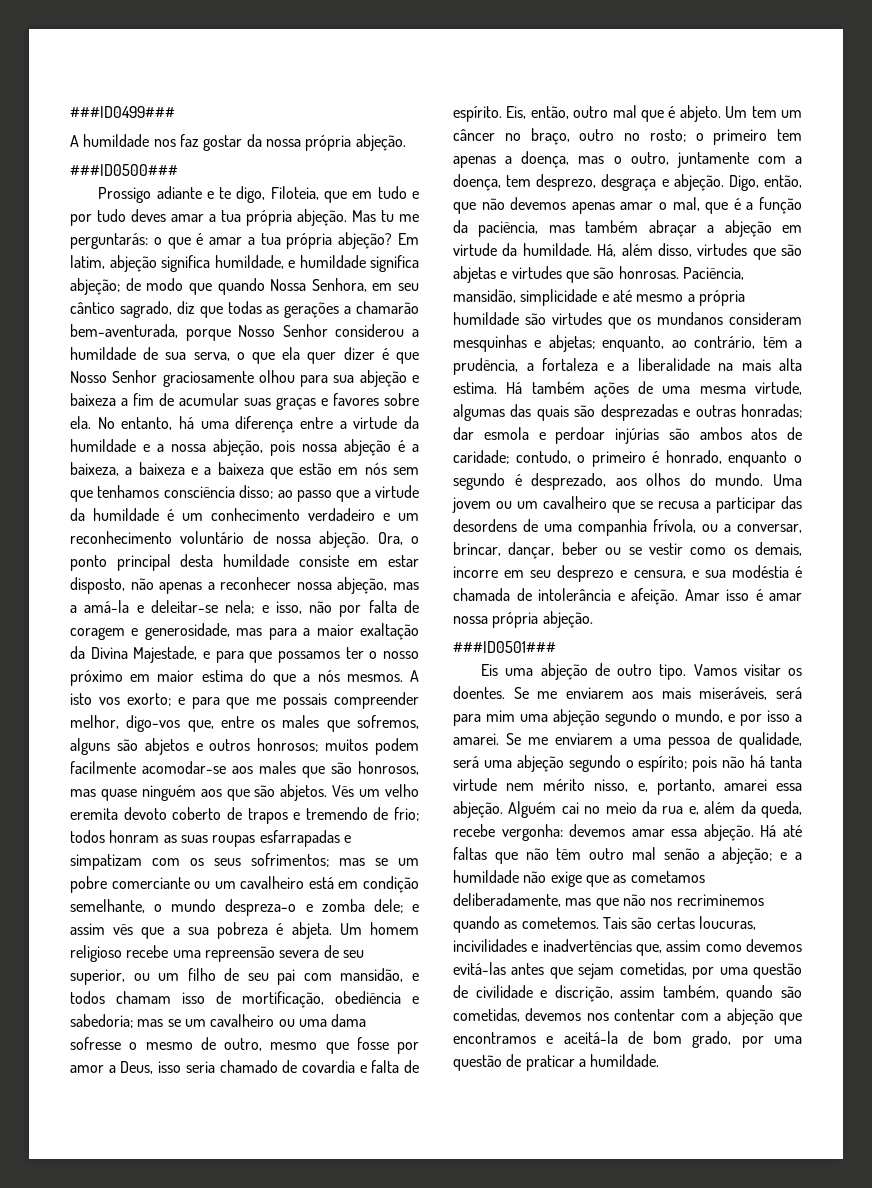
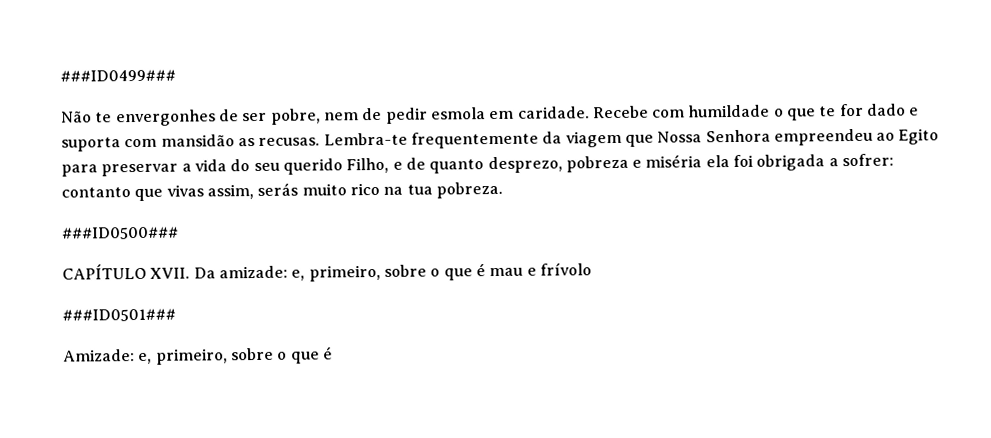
- A humildade nos faz gostar da nossa própria abjeção.
+ Não te envergonhes de ser pobre, nem de pedir esmola em caridade. Recebe com humildade o que te for dado e suporta com mansidão as recusas. Lembra-te frequentemente da viagem que Nossa Senhora empreendeu ao Egito para preservar a vida do seu querido Filho, e de quanto desprezo, pobreza e miséria ela foi obrigada a sofrer: contanto que vivas assim, serás muito rico na tua pobreza.
  ###ID0500###
- Prossigo adiante e te digo, Filoteia, que em tudo e por tudo deves amar a tua própria abjeção. Mas tu me perguntarás: o que é amar a tua própria abjeção? Em latim, abjeção significa humildade, e humildade significa abjeção; de modo que quando Nossa Senhora, em seu cântico sagrado, diz que todas as gerações a chamarão bem-aventurada, porque Nosso Senhor considerou a humildade de sua serva, o que ela quer dizer é que Nosso Senhor graciosamente olhou para sua abjeção e baixeza a fim de acumular suas graças e favores sobre ela. No entanto, há uma diferença entre a virtude da humildade e a nossa abjeção, pois nossa abjeção é a baixeza, a baixeza e a baixeza que estão em nós sem que tenhamos consciência disso; ao passo que a virtude da humildade é um conhecimento verdadeiro e um reconhecimento voluntário de nossa abjeção. Ora, o ponto principal desta humildade consiste em estar disposto, não apenas a reconhecer nossa abjeção, mas a amá-la e deleitar-se nela; e isso, não por falta de coragem e generosidade, mas para a maior exaltação da Divina Majestade, e para que possamos ter o nosso próximo em maior estima do que a nós mesmos. A isto vos exorto; e para que me possais compreender melhor, digo-vos que, entre os males que sofremos, alguns são abjetos e outros honrosos; muitos podem facilmente acomodar-se aos males que são honrosos, mas quase ninguém aos que são abjetos. Vês um velho eremita devoto coberto de trapos e tremendo de frio; todos honram as suas roupas esfarrapadas e simpatizam com os seus sofrimentos; mas se um pobre comerciante ou um cavalheiro está em condição semelhante, o mundo despreza-o e zomba dele; e assim vês que a sua pobreza é abjeta. Um homem religioso recebe uma repreensão severa de seu superior, ou um filho de seu pai com mansidão, e todos chamam isso de mortificação, obediência e sabedoria; mas se um cavalheiro ou uma dama sofresse o mesmo de outro, mesmo que fosse por amor a Deus, isso seria chamado de covardia e falta de espírito. Eis, então, outro mal que é abjeto. Um tem um câncer no braço, outro no rosto; o primeiro tem apenas a doença, mas o outro, juntamente com a doença, tem desprezo, desgraça e abjeção. Digo, então, que não devemos apenas amar o mal, que é a função da paciência, mas também abraçar a abjeção em virtude da humildade. Há, além disso, virtudes que são abjetas e virtudes que são honrosas. Paciência, mansidão, simplicidade e até mesmo a própria humildade são virtudes que os mundanos consideram mesquinhas e abjetas; enquanto, ao contrário, têm a prudência, a fortaleza e a liberalidade na mais alta estima. Há também ações de uma mesma virtude, algumas das quais são desprezadas e outras honradas; dar esmola e perdoar injúrias são ambos atos de caridade; contudo, o primeiro é honrado, enquanto o segundo é desprezado, aos olhos do mundo. Uma jovem ou um cavalheiro que se recusa a participar das desordens de uma companhia frívola, ou a conversar, brincar, dançar, beber ou se vestir como os demais, incorre em seu desprezo e censura, e sua modéstia é chamada de intolerância e afeição. Amar isso é amar nossa própria abjeção.
+ CAPÍTULO XVII. Da amizade: e, primeiro, sobre o que é mau e frívolo
  ###ID0501###
- Eis uma abjeção de outro tipo. Vamos visitar os doentes. Se me enviarem aos mais miseráveis, será para mim uma abjeção segundo o mundo, e por isso a amarei. Se me enviarem a uma pessoa de qualidade, será uma abjeção segundo o espírito; pois não há tanta virtude nem mérito nisso, e, portanto, amarei essa abjeção. Alguém cai no meio da rua e, além da queda, recebe vergonha: devemos amar essa abjeção. Há até faltas que não têm outro mal senão a abjeção; e a humildade não exige que as cometamos deliberadamente, mas que não nos recriminemos quando as cometemos. Tais são certas loucuras, incivilidades e inadvertências que, assim como devemos evitá-las antes que sejam cometidas, por uma questão de civilidade e discrição, assim também, quando são cometidas, devemos nos contentar com a abjeção que encontramos e aceitá-la de bom grado, por uma questão de praticar a humildade.
+ Amizade: e, primeiro, sobre o que é

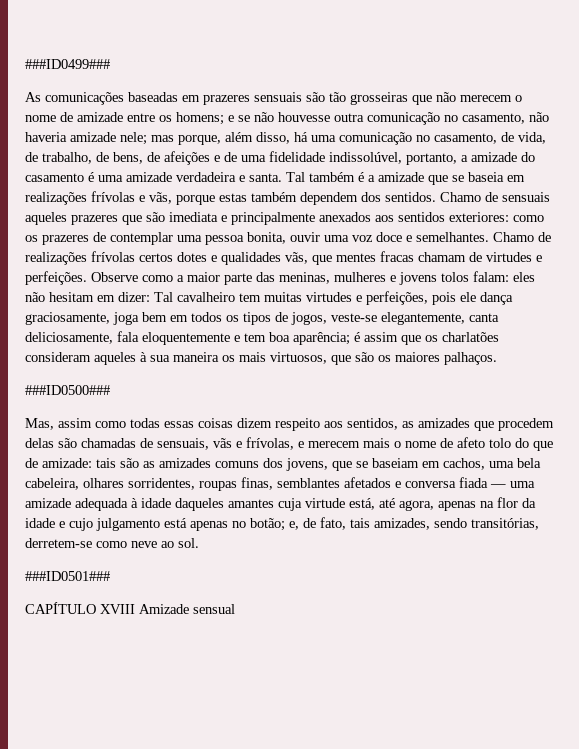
- Não te envergonhes de ser pobre, nem de pedir esmola em caridade. Recebe com humildade o que te for dado e suporta com mansidão as recusas. Lembra-te frequentemente da viagem que Nossa Senhora empreendeu ao Egito para preservar a vida do seu querido Filho, e de quanto desprezo, pobreza e miséria ela foi obrigada a sofrer: contanto que vivas assim, serás muito rico na tua pobreza.
+ As comunicações baseadas em prazeres sensuais são tão grosseiras que não merecem o nome de amizade entre os homens; e se não houvesse outra comunicação no casamento, não haveria amizade nele; mas porque, além disso, há uma comunicação no casamento, de vida, de trabalho, de bens, de afeições e de uma fidelidade indissolúvel, portanto, a amizade do casamento é uma amizade verdadeira e santa. Tal também é a amizade que se baseia em realizações frívolas e vãs, porque estas também dependem dos sentidos. Chamo de sensuais aqueles prazeres que são imediata e principalmente anexados aos sentidos exteriores: como os prazeres de contemplar uma pessoa bonita, ouvir uma voz doce e semelhantes. Chamo de realizações frívolas certos dotes e qualidades vãs, que mentes fracas chamam de virtudes e perfeições. Observe como a maior parte das meninas, mulheres e jovens tolos falam: eles não hesitam em dizer: Tal cavalheiro tem muitas virtudes e perfeições, pois ele dança graciosamente, joga bem em todos os tipos de jogos, veste-se elegantemente, canta deliciosamente, fala eloquentemente e tem boa aparência; é assim que os charlatões consideram aqueles à sua maneira os mais virtuosos, que são os maiores palhaços.
  ###ID0500###
- CAPÍTULO XVII. Da amizade: e, primeiro, sobre o que é mau e frívolo
+ Mas, assim como todas essas coisas dizem respeito aos sentidos, as amizades que procedem delas são chamadas de sensuais, vãs e frívolas, e merecem mais o nome de afeto tolo do que de amizade: tais são as amizades comuns dos jovens, que se baseiam em cachos, uma bela cabeleira, olhares sorridentes, roupas finas, semblantes afetados e conversa fiada — uma amizade adequada à idade daqueles amantes cuja virtude está, até agora, apenas na flor da idade e cujo julgamento está apenas no botão; e, de fato, tais amizades, sendo transitórias, derretem-se como neve ao sol.
  ###ID0501###
- Amizade: e, primeiro, sobre o que é
+ CAPÍTULO XVIII Amizade sensual

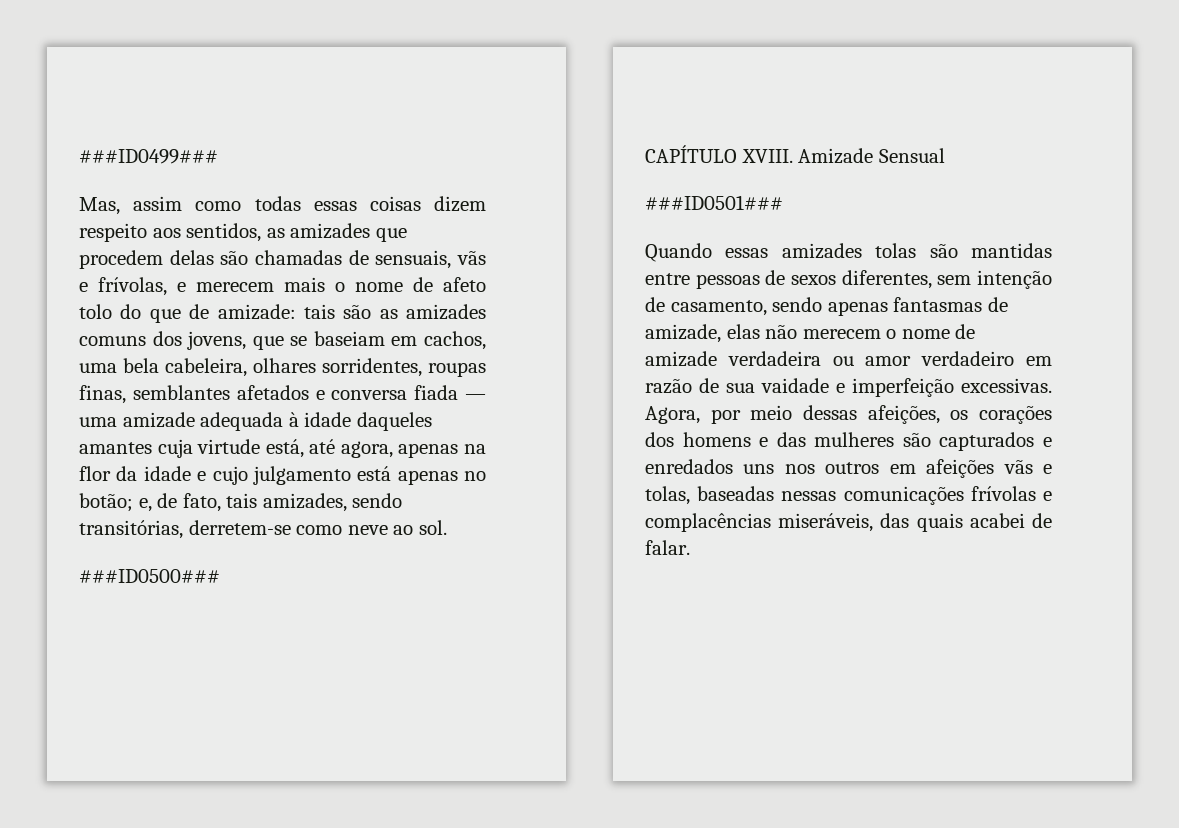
- As comunicações baseadas em prazeres sensuais são tão grosseiras que não merecem o nome de amizade entre os homens; e se não houvesse outra comunicação no casamento, não haveria amizade nele; mas porque, além disso, há uma comunicação no casamento, de vida, de trabalho, de bens, de afeições e de uma fidelidade indissolúvel, portanto, a amizade do casamento é uma amizade verdadeira e santa. Tal também é a amizade que se baseia em realizações frívolas e vãs, porque estas também dependem dos sentidos. Chamo de sensuais aqueles prazeres que são imediata e principalmente anexados aos sentidos exteriores: como os prazeres de contemplar uma pessoa bonita, ouvir uma voz doce e semelhantes. Chamo de realizações frívolas certos dotes e qualidades vãs, que mentes fracas chamam de virtudes e perfeições. Observe como a maior parte das meninas, mulheres e jovens tolos falam: eles não hesitam em dizer: Tal cavalheiro tem muitas virtudes e perfeições, pois ele dança graciosamente, joga bem em todos os tipos de jogos, veste-se elegantemente, canta deliciosamente, fala eloquentemente e tem boa aparência; é assim que os charlatões consideram aqueles à sua maneira os mais virtuosos, que são os maiores palhaços.
- ###ID0500###
+ ###ID0500###
+ CAPÍTULO XVIII. Amizade Sensual
  ###ID0501###
- CAPÍTULO XVIII Amizade sensual
+ Quando essas amizades tolas são mantidas entre pessoas de sexos diferentes, sem intenção de casamento, sendo apenas fantasmas de amizade, elas não merecem o nome de amizade verdadeira ou amor verdadeiro em razão de sua vaidade e imperfeição excessivas. Agora, por meio dessas afeições, os corações dos homens e das mulheres são capturados e enredados uns nos outros em afeições vãs e tolas, baseadas nessas comunicações frívolas e complacências miseráveis, das quais acabei de falar.

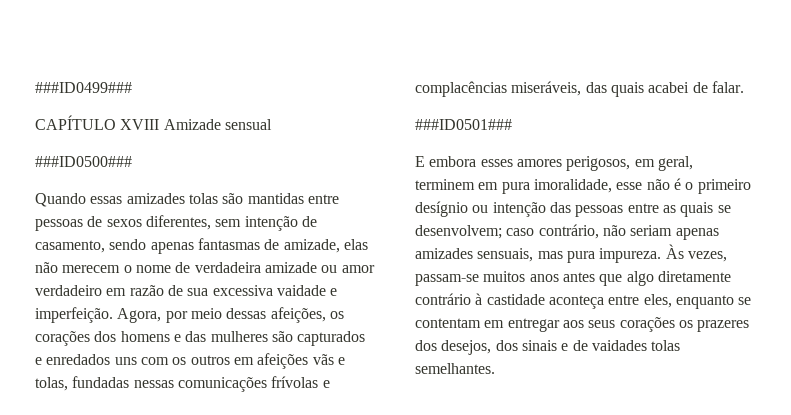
- Mas, assim como todas essas coisas dizem respeito aos sentidos, as amizades que procedem delas são chamadas de sensuais, vãs e frívolas, e merecem mais o nome de afeto tolo do que de amizade: tais são as amizades comuns dos jovens, que se baseiam em cachos, uma bela cabeleira, olhares sorridentes, roupas finas, semblantes afetados e conversa fiada — uma amizade adequada à idade daqueles amantes cuja virtude está, até agora, apenas na flor da idade e cujo julgamento está apenas no botão; e, de fato, tais amizades, sendo transitórias, derretem-se como neve ao sol.
+ CAPÍTULO XVIII Amizade sensual
  ###ID0500###
- CAPÍTULO XVIII. Amizade Sensual
- ###ID0501###
- Quando essas amizades tolas são mantidas entre pessoas de sexos diferentes, sem intenção de casamento, sendo apenas fantasmas de amizade, elas não merecem o nome de amizade verdadeira ou amor verdadeiro em razão de sua vaidade e imperfeição excessivas.
+ Quando essas amizades tolas são mantidas entre pessoas de sexos diferentes, sem intenção de casamento, sendo apenas fantasmas de amizade, elas não merecem o nome de verdadeira amizade ou amor verdadeiro em razão de sua excessiva vaidade e imperfeição.
- Agora, por meio dessas afeições, os corações dos homens e das mulheres são capturados e enredados uns nos outros em afeições vãs e tolas, baseadas nessas comunicações frívolas e complacências miseráveis, das quais acabei de falar.
+ Agora, por meio dessas afeições, os corações dos homens e das mulheres são capturados e enredados uns com os outros em afeições vãs e tolas, fundadas nessas comunicações frívolas e complacências miseráveis, das quais acabei de falar.
+ ###ID0501###
+ E embora esses amores perigosos, em geral, terminem em pura imoralidade, esse não é o primeiro desígnio ou intenção das pessoas entre as quais se desenvolvem; caso contrário, não seriam apenas amizades sensuais, mas pura impureza. Às vezes, passam-se muitos anos antes que algo diretamente contrário à castidade aconteça entre eles, enquanto se contentam em entregar aos seus corações os prazeres dos desejos, dos sinais e de vaidades tolas semelhantes.

